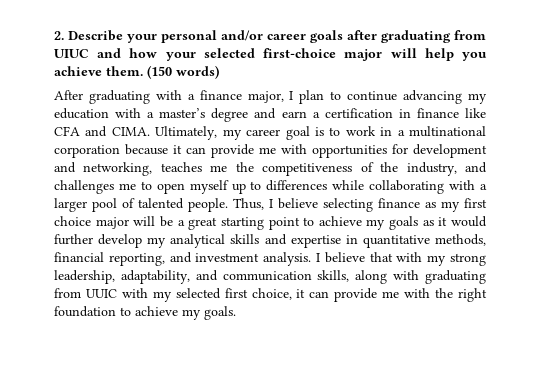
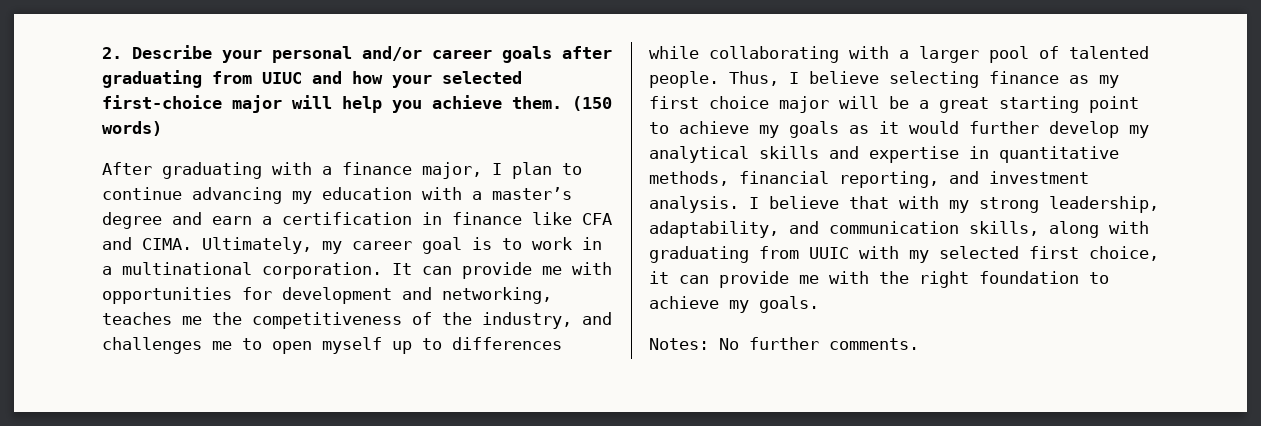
- Ultimately, my career goal is to work in a multinational corporation because it can provide me with opportunities for development and networking, teaches me the competitiveness of the industry, and challenges me to open myself up to differences while collaborating with a larger pool of talented people.
+ Ultimately, my career goal is to work in a multinational corporation. It can provide me with opportunities for development and networking, teaches me the competitiveness of the industry, and challenges me to open myself up to differences while collaborating with a larger pool of talented people.
+ Notes: No further comments.

